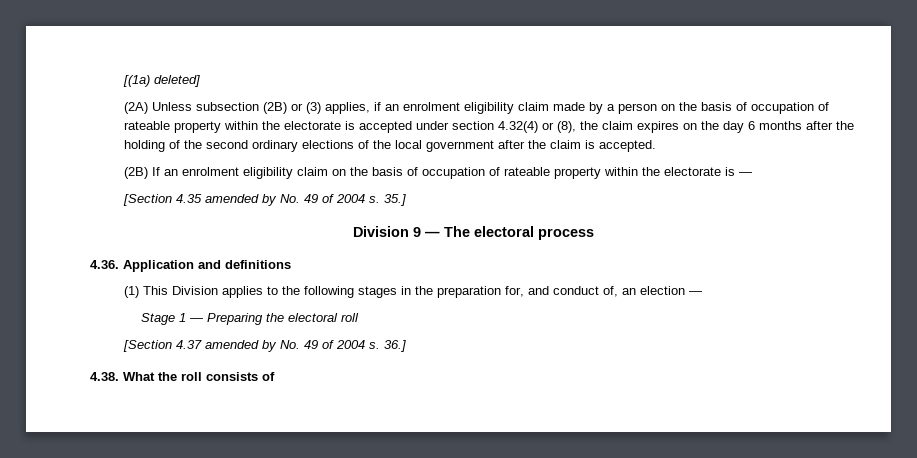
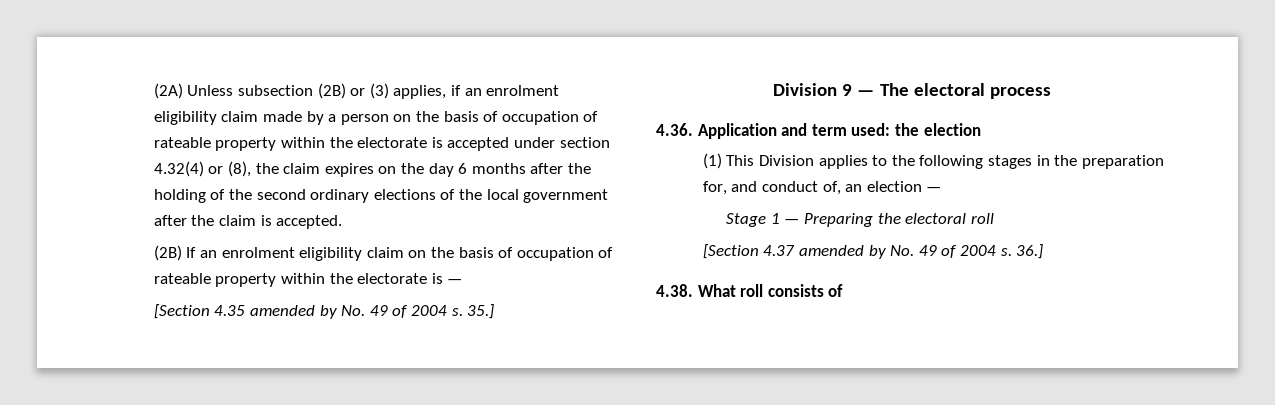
- [(1a) deleted]
- 4.36. Application and definitions
+ 4.36. Application and term used: the election
- 4.38. What the roll consists of
+ 4.38. What roll consists of

